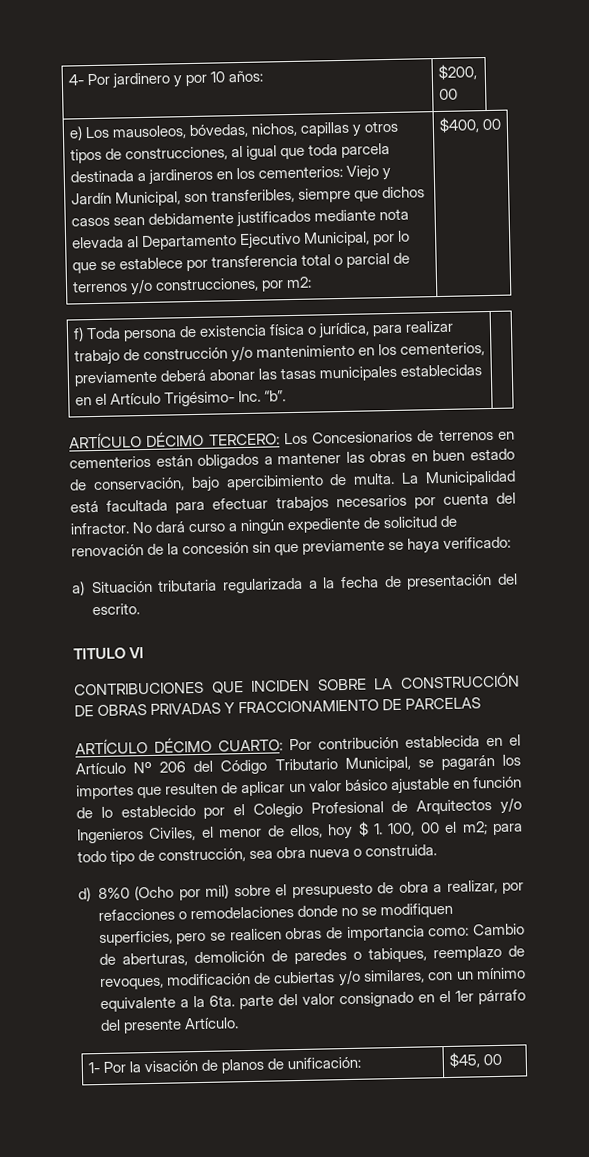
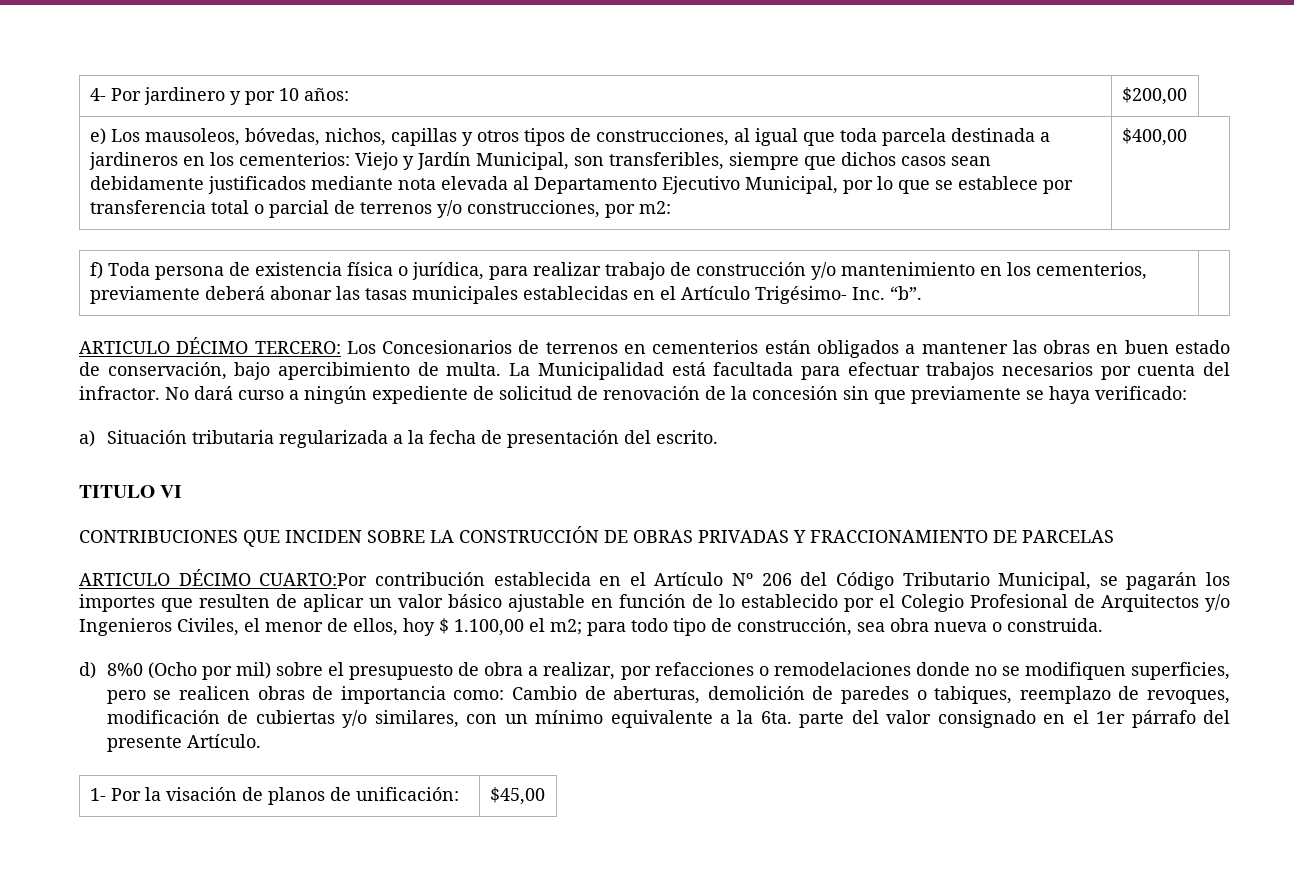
- 4- Por jardinero y por 10 años: | $200, 00
+ 4- Por jardinero y por 10 años: | $200,00
- $400, 00
+ $400,00
- ARTÍCULO DÉCIMO TERCERO: Los Concesionarios de terrenos en cementerios están obligados a mantener las obras en buen estado de conservación, bajo apercibimiento de multa.
+ ARTICULO DÉCIMO TERCERO: Los Concesionarios de terrenos en cementerios están obligados a mantener las obras en buen estado de conservación, bajo apercibimiento de multa.
- ARTÍCULO DÉCIMO CUARTO: Por contribución establecida en el Artículo Nº 206 del Código Tributario Municipal, se pagarán los importes que resulten de aplicar un valor básico ajustable en función de lo establecido por el Colegio Profesional de Arquitectos y/o Ingenieros Civiles, el menor de ellos, hoy $ 1. 100, 00 el m2; para todo tipo de construcción, sea obra nueva o construida.
+ ARTICULO DÉCIMO CUARTO:Por contribución establecida en el Artículo Nº 206 del Código Tributario Municipal, se pagarán los importes que resulten de aplicar un valor básico ajustable en función de lo establecido por el Colegio Profesional de Arquitectos y/o Ingenieros Civiles, el menor de ellos, hoy $ 1.100,00 el m2; para todo tipo de construcción, sea obra nueva o construida.
- 1- Por la visación de planos de unificación: | $45, 00
+ 1- Por la visación de planos de unificación: | $45,00

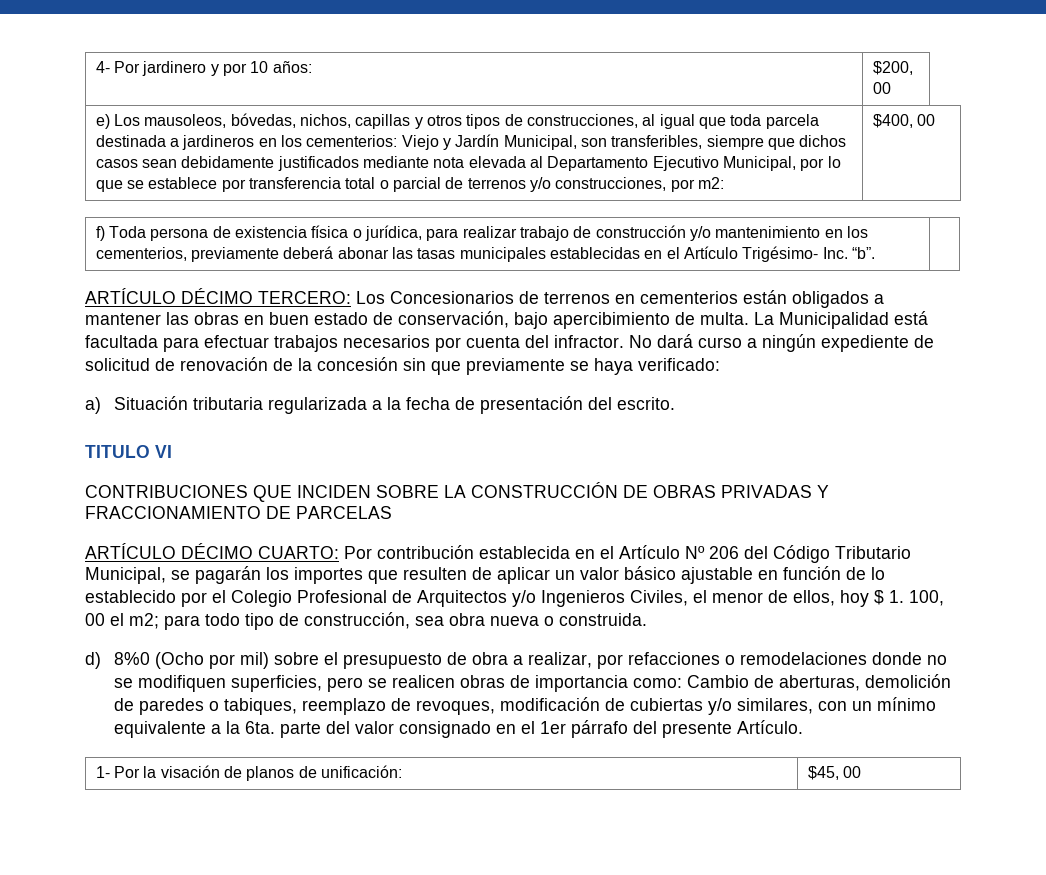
- 4- Por jardinero y por 10 años: | $200,00
+ 4- Por jardinero y por 10 años: | $200, 00
- $400,00
+ $400, 00
- ARTICULO DÉCIMO TERCERO: Los Concesionarios de terrenos en cementerios están obligados a mantener las obras en buen estado de conservación, bajo apercibimiento de multa.
+ ARTÍCULO DÉCIMO TERCERO: Los Concesionarios de terrenos en cementerios están obligados a mantener las obras en buen estado de conservación, bajo apercibimiento de multa.
- ARTICULO DÉCIMO CUARTO:Por contribución establecida en el Artículo Nº 206 del Código Tributario Municipal, se pagarán los importes que resulten de aplicar un valor básico ajustable en función de lo establecido por el Colegio Profesional de Arquitectos y/o Ingenieros Civiles, el menor de ellos, hoy $ 1.100,00 el m2; para todo tipo de construcción, sea obra nueva o construida.
+ ARTÍCULO DÉCIMO CUARTO: Por contribución establecida en el Artículo Nº 206 del Código Tributario Municipal, se pagarán los importes que resulten de aplicar un valor básico ajustable en función de lo establecido por el Colegio Profesional de Arquitectos y/o Ingenieros Civiles, el menor de ellos, hoy $ 1. 100, 00 el m2; para todo tipo de construcción, sea obra nueva o construida.
- 1- Por la visación de planos de unificación: | $45,00
+ 1- Por la visación de planos de unificación: | $45, 00

